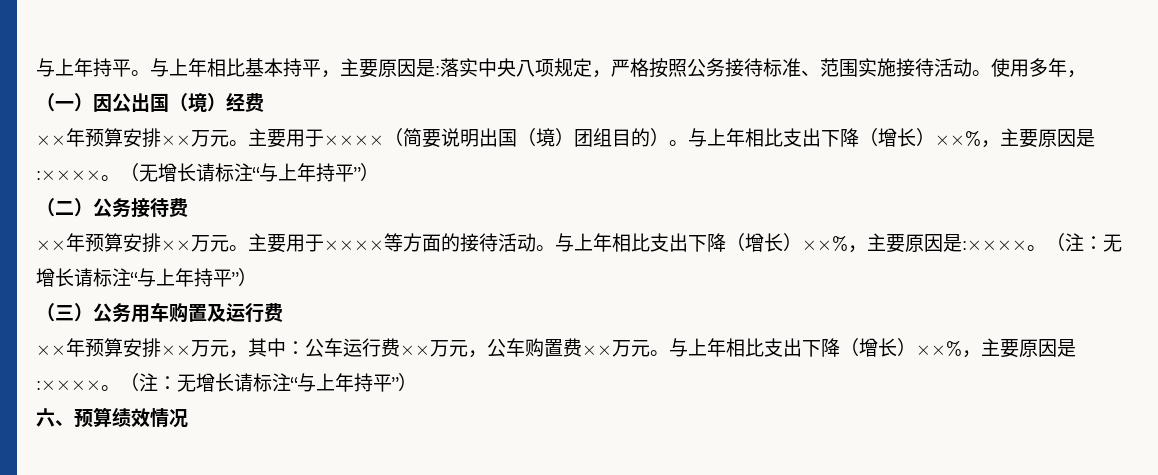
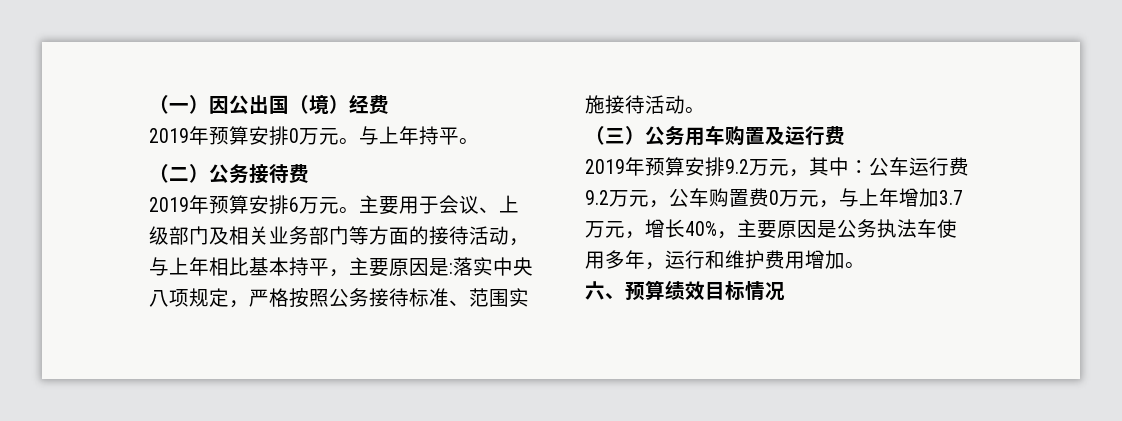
- 与上年持平。与上年相比基本持平，主要原因是:落实中央八项规定，严格按照公务接待标准、范围实施接待活动。使用多年，（一）因公出国（境）经费
- ××年预算安排××万元。主要用于××××（简要说明出国（境）团组目的）。与上年相比支出下降（增长）××%，主要原因是:××××。（无增长请标注“与上年持平”）
+ （一）因公出国（境）经费
+ 2019年预算安排0万元。与上年持平。
  （二）公务接待费
- ××年预算安排××万元。主要用于××××等方面的接待活动。与上年相比支出下降（增长）××%，主要原因是:××××。（注：无增长请标注“与上年持平”）
+ 2019年预算安排6万元。主要用于会议、上级部门及相关业务部门等方面的接待活动，与上年相比基本持平，主要原因是:落实中央八项规定，严格按照公务接待标准、范围实施接待活动。
- ××年预算安排××万元，其中：公车运行费××万元，公车购置费××万元。与上年相比支出下降（增长）××%，主要原因是:××××。（注：无增长请标注“与上年持平”）
+ 2019年预算安排9.2万元，其中：公车运行费9.2万元，公车购置费0万元，与上年增加3.7万元，增长40%，主要原因是公务执法车使用多年，运行和维护费用增加。
- 六、预算绩效情况
+ 六、预算绩效目标情况

